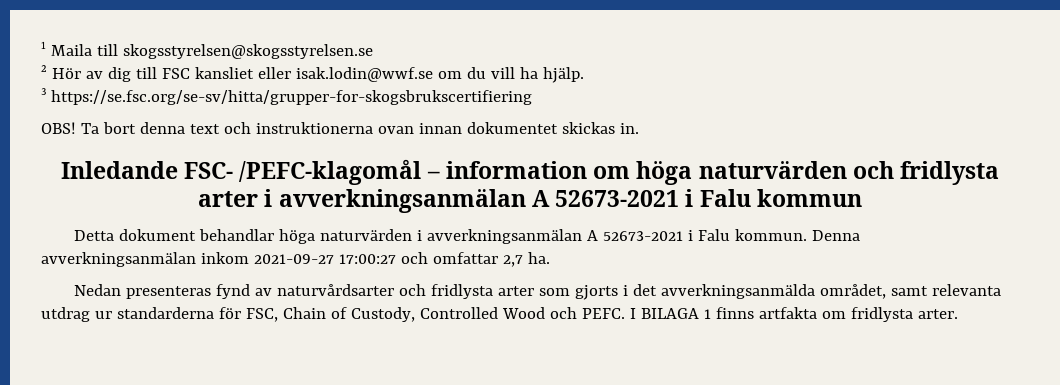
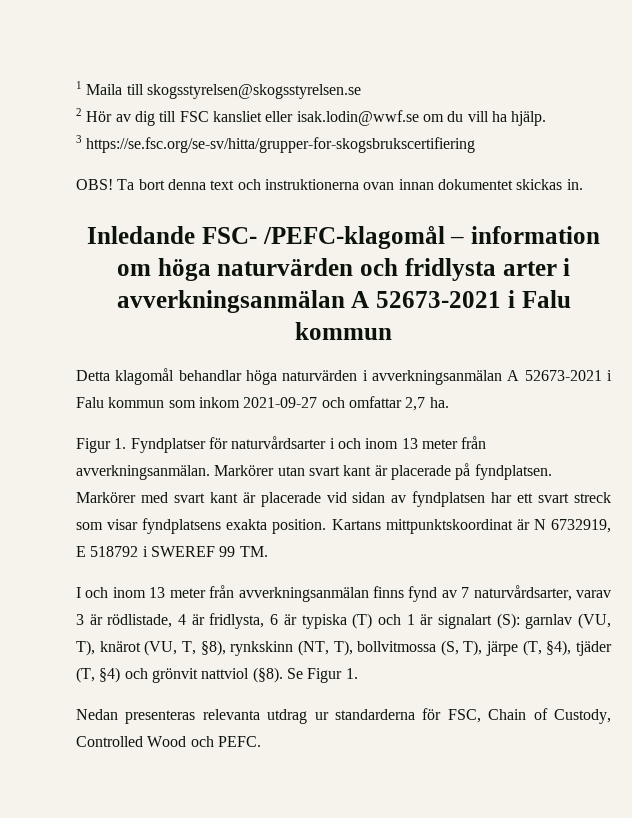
- Detta dokument behandlar höga naturvärden i avverkningsanmälan A 52673-2021 i Falu kommun. Denna avverkningsanmälan inkom 2021-09-27 17:00:27 och omfattar 2,7 ha.
+ Detta klagomål behandlar höga naturvärden i avverkningsanmälan A 52673-2021 i Falu kommun som inkom 2021-09-27 och omfattar 2,7 ha.
- Nedan presenteras fynd av naturvårdsarter och fridlysta arter som gjorts i det avverkningsanmälda området, samt relevanta utdrag ur standarderna för FSC, Chain of Custody, Controlled Wood och PEFC. I BILAGA 1 finns artfakta om fridlysta arter.
+ Figur 1. Fyndplatser för naturvårdsarter i och inom 13 meter från avverkningsanmälan. Markörer utan svart kant är placerade på fyndplatsen. Markörer med svart kant är placerade vid sidan av fyndplatsen har ett svart streck som visar fyndplatsens exakta position. Kartans mittpunktskoordinat är N 6732919, E 518792 i SWEREF 99 TM.
+ I och inom 13 meter från avverkningsanmälan finns fynd av 7 naturvårdsarter, varav 3 är rödlistade, 4 är fridlysta, 6 är typiska (T) och 1 är signalart (S): garnlav (VU, T), knärot (VU, T, §8), rynkskinn (NT, T), bollvitmossa (S, T), järpe (T, §4), tjäder (T, §4) och grönvit nattviol (§8). Se Figur 1.
+ Nedan presenteras relevanta utdrag ur standarderna för FSC, Chain of Custody, Controlled Wood och PEFC.

